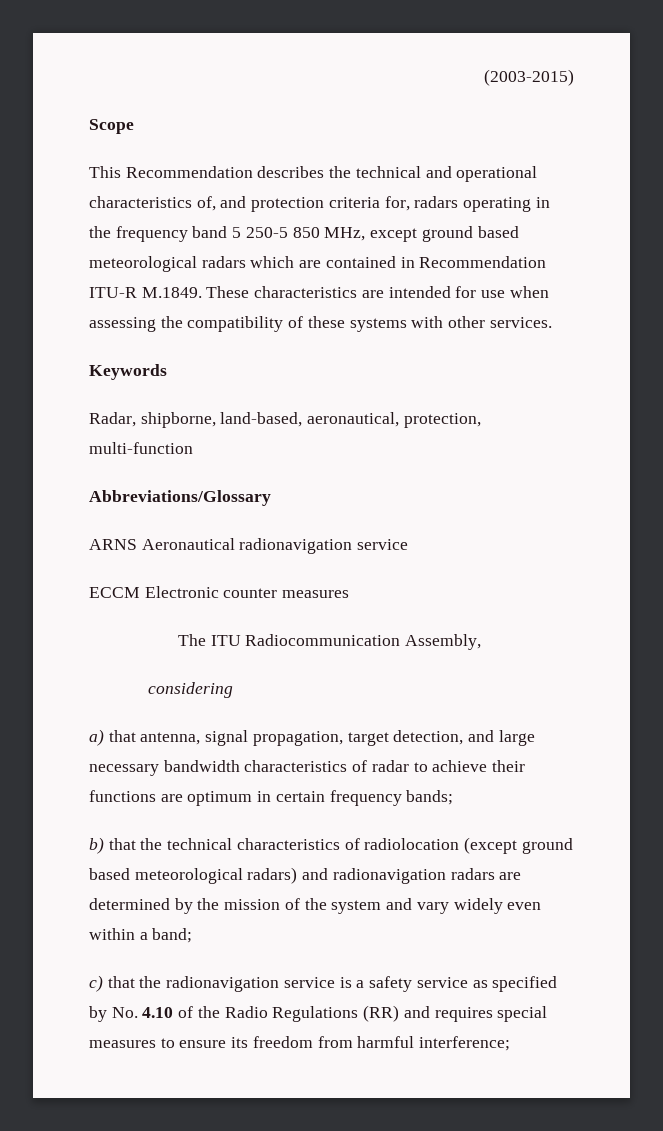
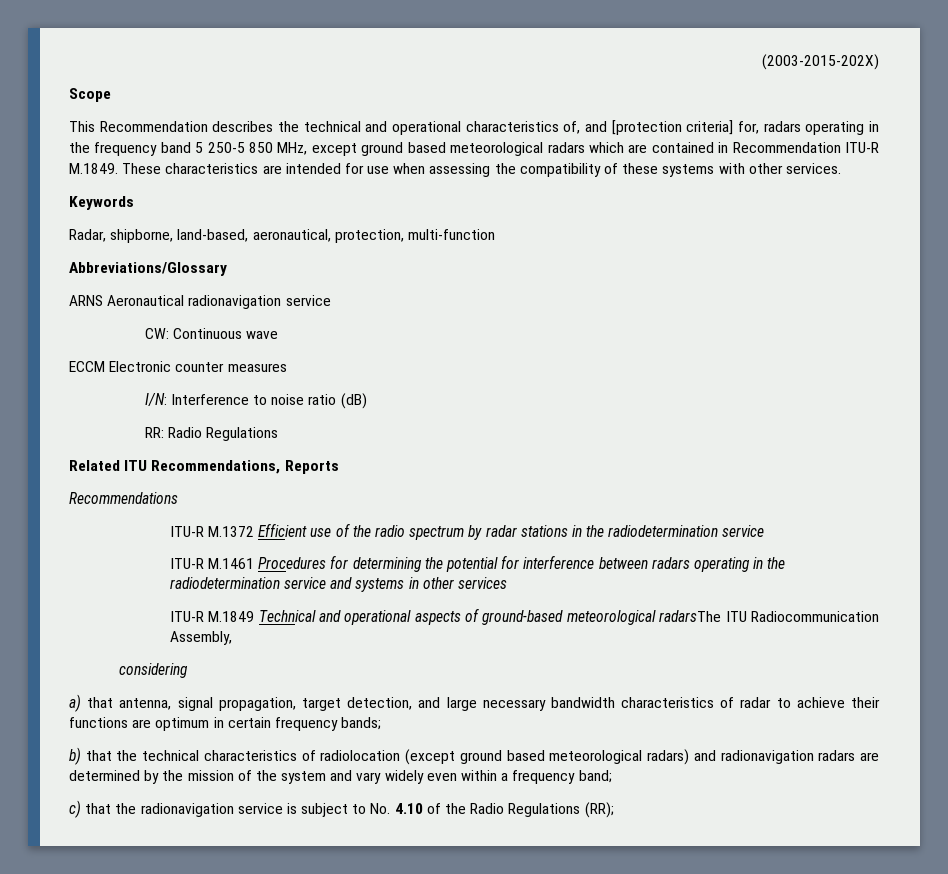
- (2003-2015)
+ (2003-2015-202X)
- This Recommendation describes the technical and operational characteristics of, and protection criteria for, radars operating in the frequency band 5 250-5 850 MHz, except ground based meteorological radars which are contained in Recommendation ITU-R M.1849. These characteristics are intended for use when assessing the compatibility of these systems with other services.
+ This Recommendation describes the technical and operational characteristics of, and [protection criteria] for, radars operating in the frequency band 5 250-5 850 MHz, except ground based meteorological radars which are contained in Recommendation ITU-R M.1849. These characteristics are intended for use when assessing the compatibility of these systems with other services.
+ CW: Continuous wave
- The ITU Radiocommunication Assembly,
+ I/N: Interference to noise ratio (dB)
+ RR: Radio Regulations
+ Related ITU Recommendations, Reports
+ Recommendations
+ ITU-R M.1372 Efficient use of the radio spectrum by radar stations in the radiodetermination service
+ ITU-R M.1461 Procedures for determining the potential for interference between radars operating in the radiodetermination service and systems in other services
+ ITU-R M.1849 Technical and operational aspects of ground-based meteorological radarsThe ITU Radiocommunication Assembly,
- b) that the technical characteristics of radiolocation (except ground based meteorological radars) and radionavigation radars are determined by the mission of the system and vary widely even within a band;
+ b) that the technical characteristics of radiolocation (except ground based meteorological radars) and radionavigation radars are determined by the mission of the system and vary widely even within a frequency band;
- c) that the radionavigation service is a safety service as specified by No. 4.10 of the Radio Regulations (RR) and requires special measures to ensure its freedom from harmful interference;
+ c) that the radionavigation service is subject to No. 4.10 of the Radio Regulations (RR);

